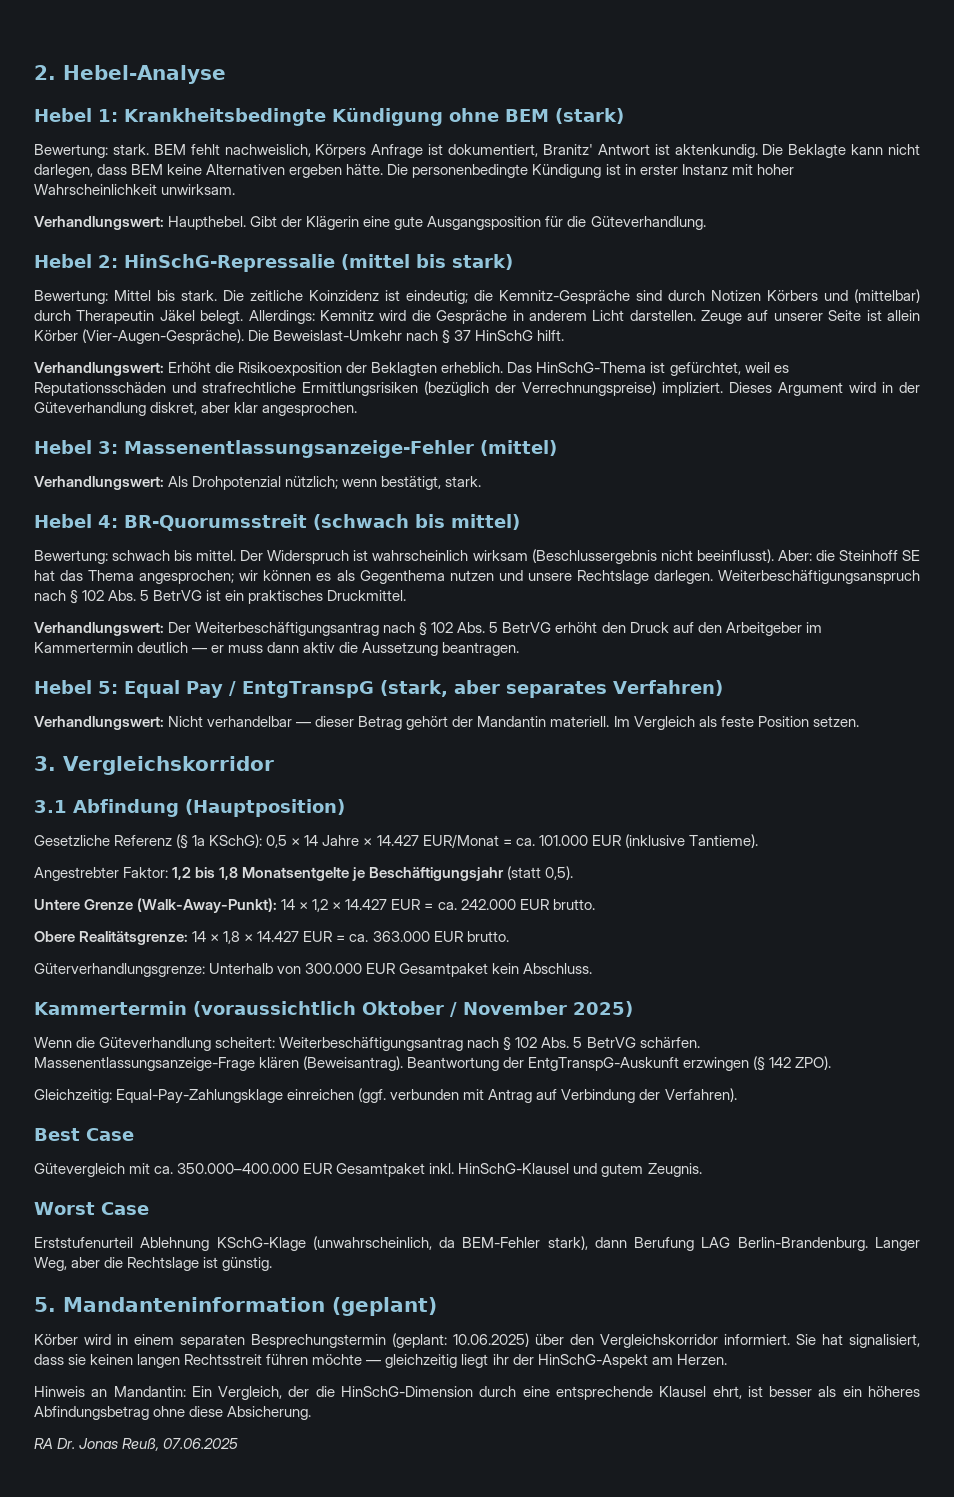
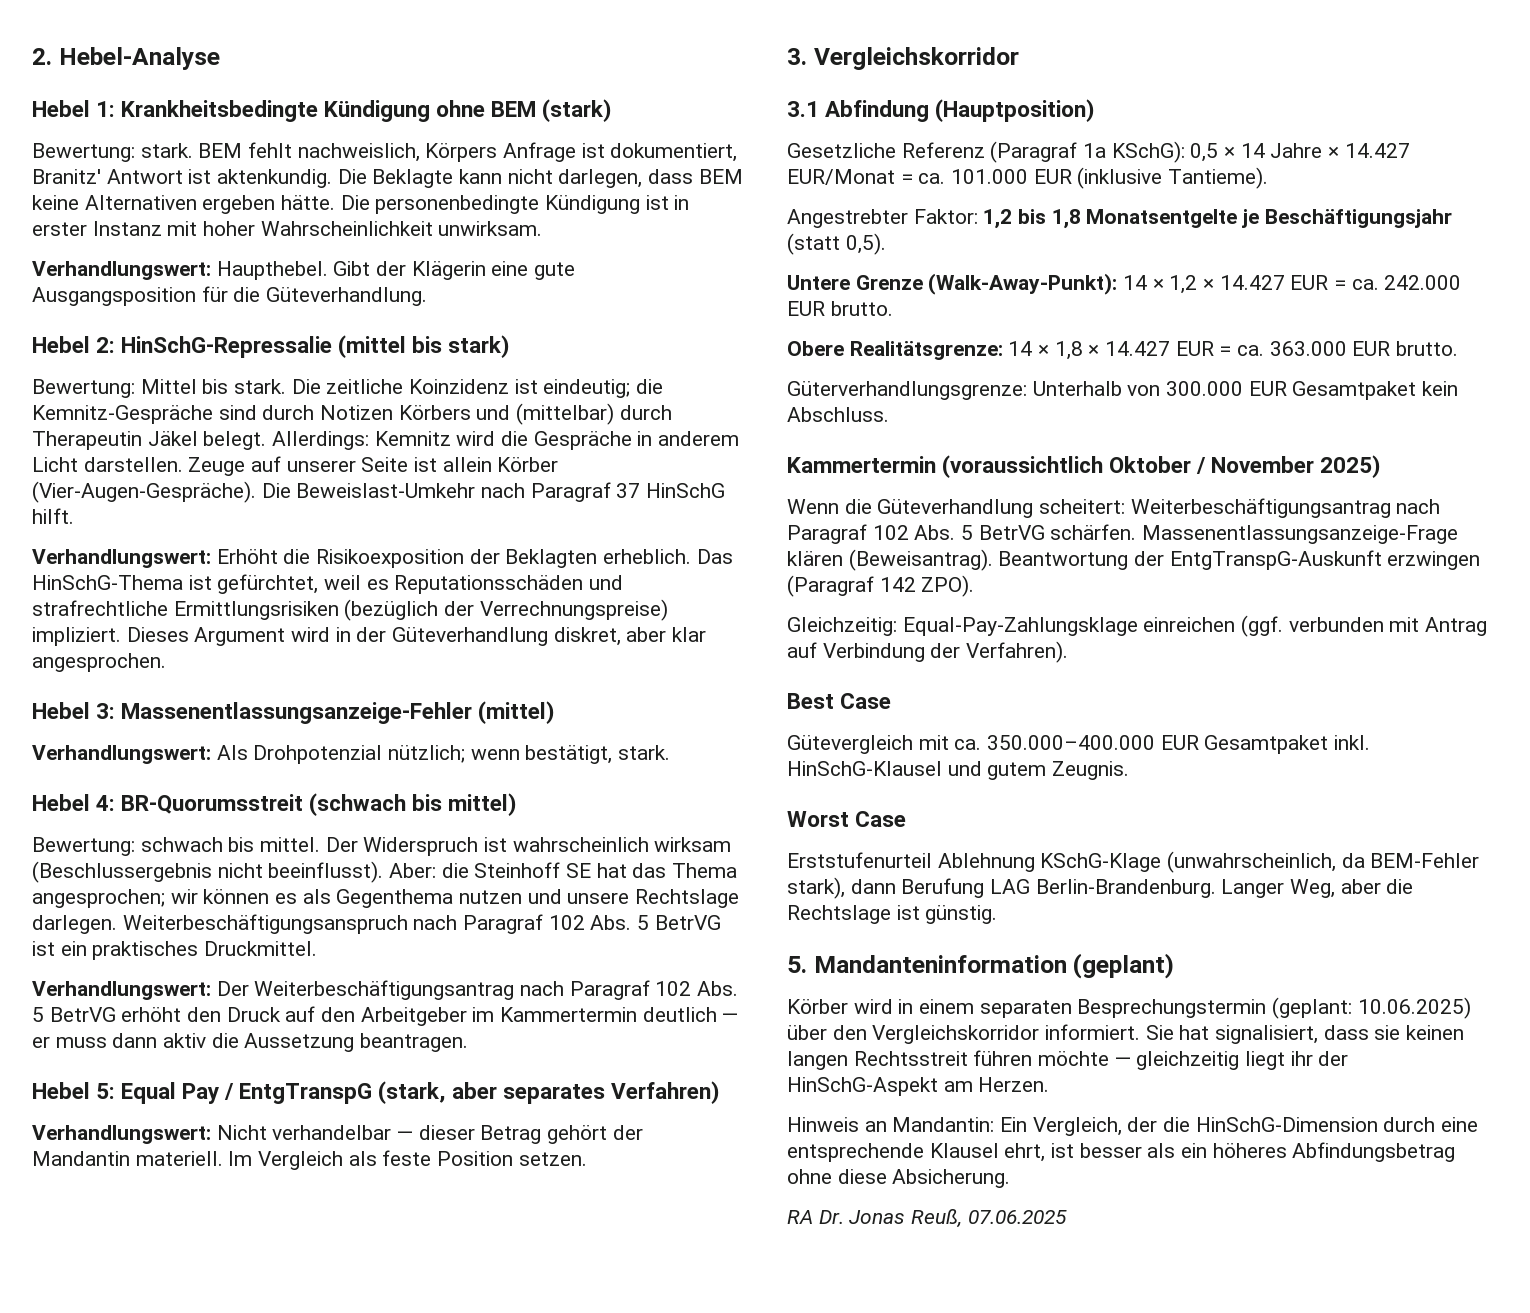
- Die Beweislast-Umkehr nach § 37 HinSchG hilft.
+ Die Beweislast-Umkehr nach Paragraf 37 HinSchG hilft.
- Weiterbeschäftigungsanspruch nach § 102 Abs. 5 BetrVG ist ein praktisches Druckmittel.
+ Weiterbeschäftigungsanspruch nach Paragraf 102 Abs. 5 BetrVG ist ein praktisches Druckmittel.
- Verhandlungswert: Der Weiterbeschäftigungsantrag nach § 102 Abs. 5 BetrVG erhöht den Druck auf den Arbeitgeber im Kammertermin deutlich — er muss dann aktiv die Aussetzung beantragen.
+ Verhandlungswert: Der Weiterbeschäftigungsantrag nach Paragraf 102 Abs. 5 BetrVG erhöht den Druck auf den Arbeitgeber im Kammertermin deutlich — er muss dann aktiv die Aussetzung beantragen.
- Gesetzliche Referenz (§ 1a KSchG): 0,5 × 14 Jahre × 14.427 EUR/Monat = ca. 101.000 EUR (inklusive Tantieme).
+ Gesetzliche Referenz (Paragraf 1a KSchG): 0,5 × 14 Jahre × 14.427 EUR/Monat = ca. 101.000 EUR (inklusive Tantieme).
- Wenn die Güteverhandlung scheitert: Weiterbeschäftigungsantrag nach § 102 Abs. 5 BetrVG schärfen.
+ Wenn die Güteverhandlung scheitert: Weiterbeschäftigungsantrag nach Paragraf 102 Abs. 5 BetrVG schärfen.
- Beantwortung der EntgTranspG-Auskunft erzwingen (§ 142 ZPO).
+ Beantwortung der EntgTranspG-Auskunft erzwingen (Paragraf 142 ZPO).

